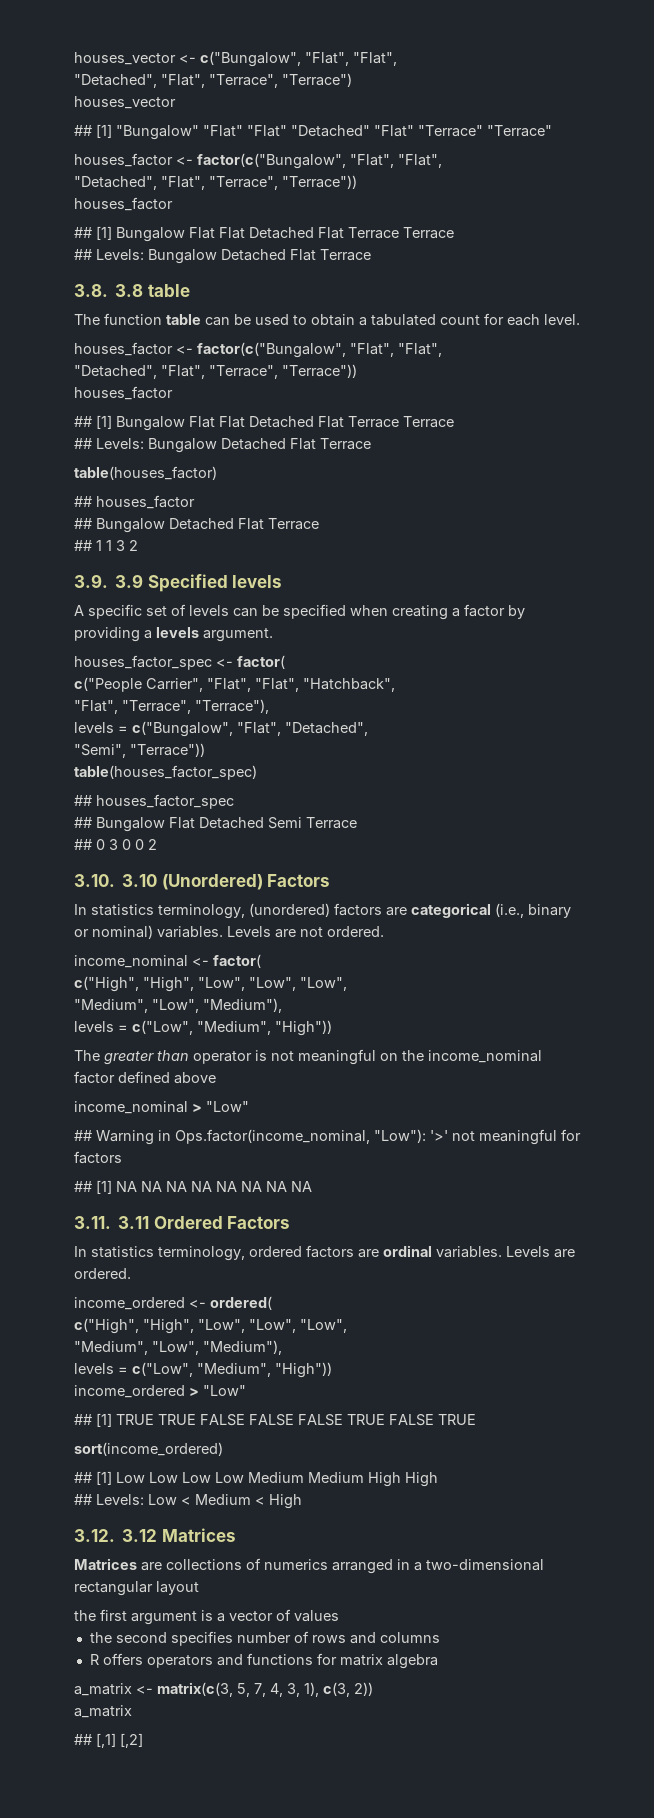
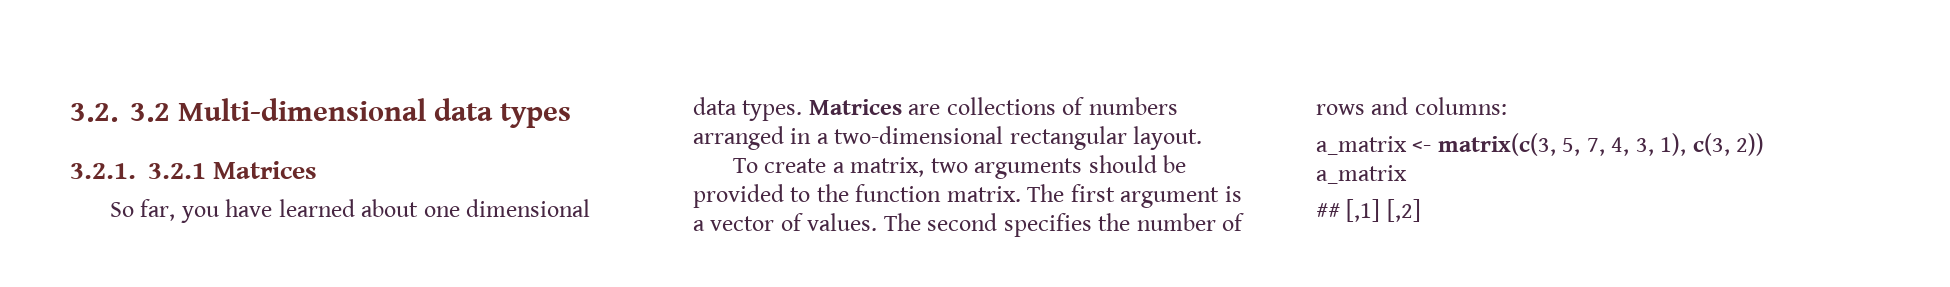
- houses_vector <- c("Bungalow", "Flat", "Flat",
- "Detached", "Flat", "Terrace", "Terrace")
- houses_vector
- ## [1] "Bungalow" "Flat" "Flat" "Detached" "Flat" "Terrace" "Terrace"
- houses_factor <- factor(c("Bungalow", "Flat", "Flat",
- "Detached", "Flat", "Terrace", "Terrace"))
- houses_factor
- ## [1] Bungalow Flat Flat Detached Flat Terrace Terrace
- ## Levels: Bungalow Detached Flat Terrace
- 3.8. 3.8 table
- The function table can be used to obtain a tabulated count for each level.
- houses_factor <- factor(c("Bungalow", "Flat", "Flat",
- "Detached", "Flat", "Terrace", "Terrace"))
- houses_factor
- ## [1] Bungalow Flat Flat Detached Flat Terrace Terrace
- ## Levels: Bungalow Detached Flat Terrace
- table(houses_factor)
- ## houses_factor
- ## Bungalow Detached Flat Terrace
- ## 1 1 3 2
- 3.9. 3.9 Specified levels
- A specific set of levels can be specified when creating a factor by providing a levels argument.
- houses_factor_spec <- factor(
- c("People Carrier", "Flat", "Flat", "Hatchback",
- "Flat", "Terrace", "Terrace"),
- levels = c("Bungalow", "Flat", "Detached",
- "Semi", "Terrace"))
- table(houses_factor_spec)
- ## houses_factor_spec
- ## Bungalow Flat Detached Semi Terrace
- ## 0 3 0 0 2
- 3.10. 3.10 (Unordered) Factors
- In statistics terminology, (unordered) factors are categorical (i.e., binary or nominal) variables. Levels are not ordered.
- income_nominal <- factor(
- c("High", "High", "Low", "Low", "Low",
- "Medium", "Low", "Medium"),
- levels = c("Low", "Medium", "High"))
- The greater than operator is not meaningful on the income_nominal factor defined above
- income_nominal > "Low"
- ## Warning in Ops.factor(income_nominal, "Low"): '>' not meaningful for factors
- ## [1] NA NA NA NA NA NA NA NA
- 3.11. 3.11 Ordered Factors
- In statistics terminology, ordered factors are ordinal variables. Levels are ordered.
- income_ordered <- ordered(
- c("High", "High", "Low", "Low", "Low",
- "Medium", "Low", "Medium"),
- levels = c("Low", "Medium", "High"))
- income_ordered > "Low"
- ## [1] TRUE TRUE FALSE FALSE FALSE TRUE FALSE TRUE
- sort(income_ordered)
- ## [1] Low Low Low Low Medium Medium High High
- ## Levels: Low < Medium < High
- 3.12. 3.12 Matrices
- Matrices are collections of numerics arranged in a two-dimensional rectangular layout
- the first argument is a vector of values
- the second specifies number of rows and columns
- R offers operators and functions for matrix algebra
+ 3.2. 3.2 Multi-dimensional data types
+ 3.2.1. 3.2.1 Matrices
+ So far, you have learned about one dimensional data types. Matrices are collections of numbers arranged in a two-dimensional rectangular layout.
+ To create a matrix, two arguments should be provided to the function matrix. The first argument is a vector of values. The second specifies the number of rows and columns:

